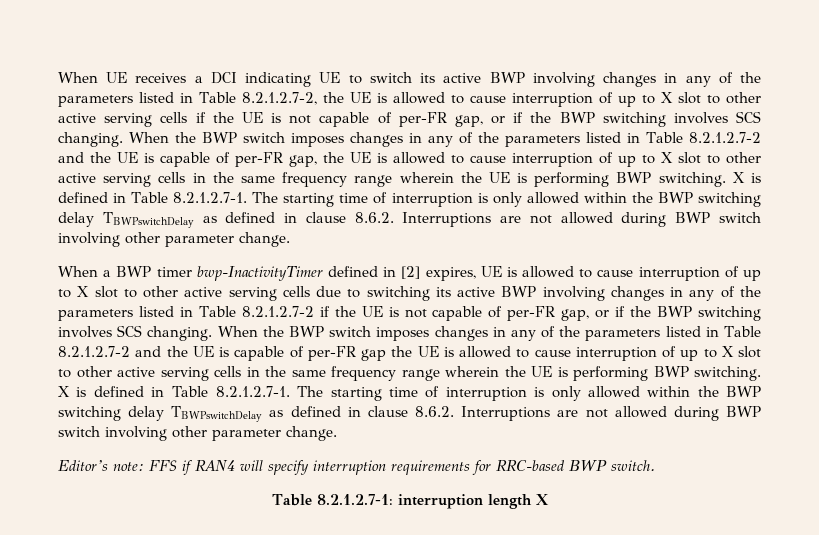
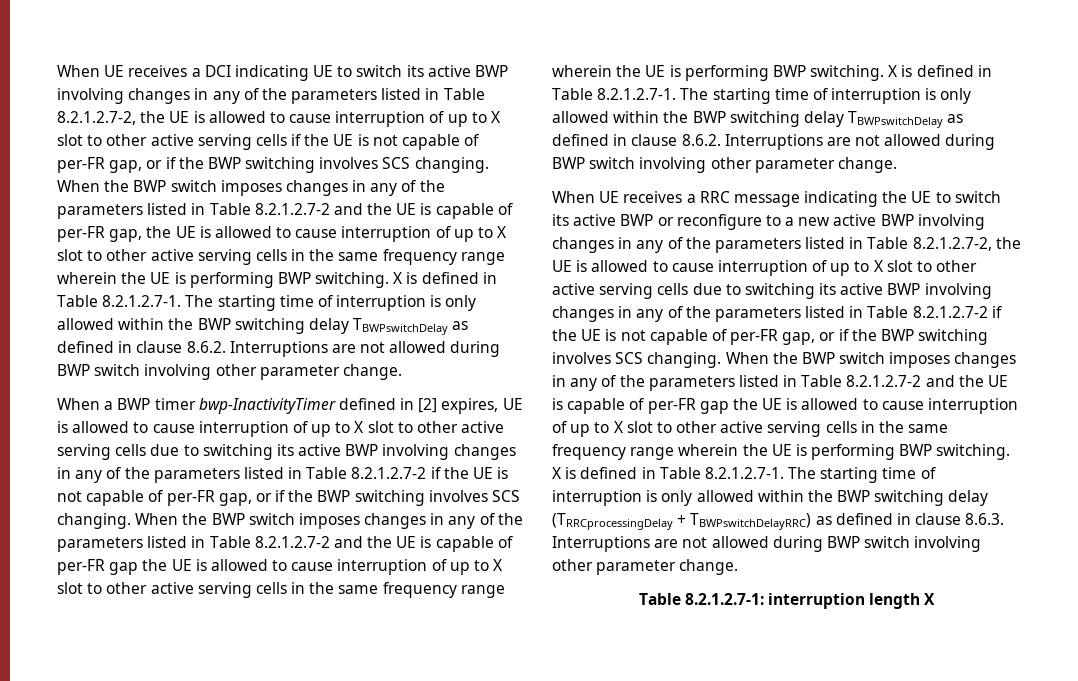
- Editor’s note: FFS if RAN4 will specify interruption requirements for RRC-based BWP switch.
+ When UE receives a RRC message indicating the UE to switch its active BWP or reconfigure to a new active BWP involving changes in any of the parameters listed in Table 8.2.1.2.7-2, the UE is allowed to cause interruption of up to X slot to other active serving cells due to switching its active BWP involving changes in any of the parameters listed in Table 8.2.1.2.7-2 if the UE is not capable of per-FR gap, or if the BWP switching involves SCS changing. When the BWP switch imposes changes in any of the parameters listed in Table 8.2.1.2.7-2 and the UE is capable of per-FR gap the UE is allowed to cause interruption of up to X slot to other active serving cells in the same frequency range wherein the UE is performing BWP switching. X is defined in Table 8.2.1.2.7-1. The starting time of interruption is only allowed within the BWP switching delay (TRRCprocessingDelay + TBWPswitchDelayRRC) as defined in clause 8.6.3. Interruptions are not allowed during BWP switch involving other parameter change.

